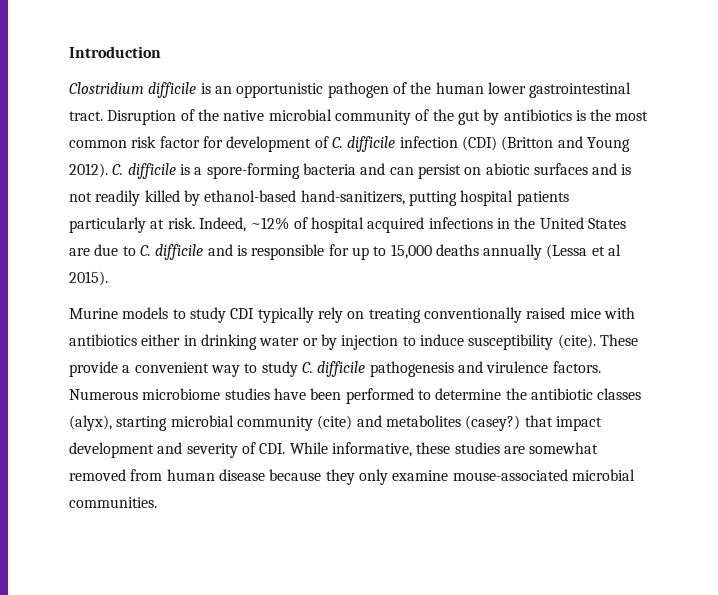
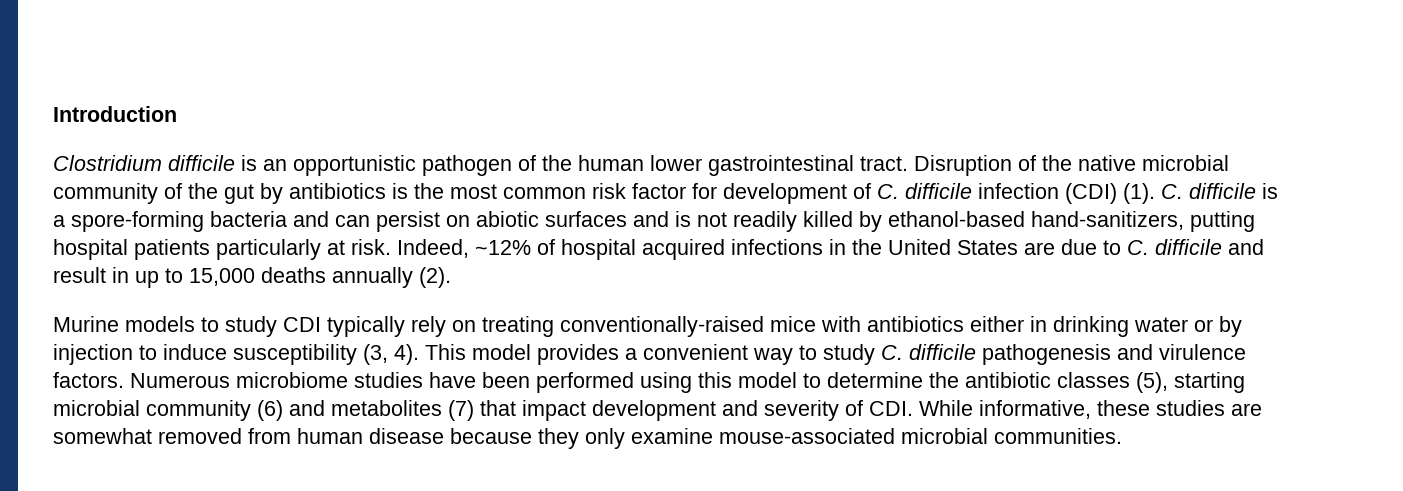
- Disruption of the native microbial community of the gut by antibiotics is the most common risk factor for development of C. difficile infection (CDI) (Britton and Young 2012).
+ Disruption of the native microbial community of the gut by antibiotics is the most common risk factor for development of C. difficile infection (CDI) (1).
- Indeed, ~12% of hospital acquired infections in the United States are due to C. difficile and is responsible for up to 15,000 deaths annually (Lessa et al 2015).
+ Indeed, ~12% of hospital acquired infections in the United States are due to C. difficile and result in up to 15,000 deaths annually (2).
- Murine models to study CDI typically rely on treating conventionally raised mice with antibiotics either in drinking water or by injection to induce susceptibility (cite). These provide a convenient way to study C. difficile pathogenesis and virulence factors.
+ Murine models to study CDI typically rely on treating conventionally-raised mice with antibiotics either in drinking water or by injection to induce susceptibility (3, 4). This model provides a convenient way to study C. difficile pathogenesis and virulence factors.
- Numerous microbiome studies have been performed to determine the antibiotic classes (alyx), starting microbial community (cite) and metabolites (casey?) that impact development and severity of CDI. While informative, these studies are somewhat removed from human disease because they only examine mouse-associated microbial communities.
+ Numerous microbiome studies have been performed using this model to determine the antibiotic classes (5), starting microbial community (6) and metabolites (7) that impact development and severity of CDI. While informative, these studies are somewhat removed from human disease because they only examine mouse-associated microbial communities.

